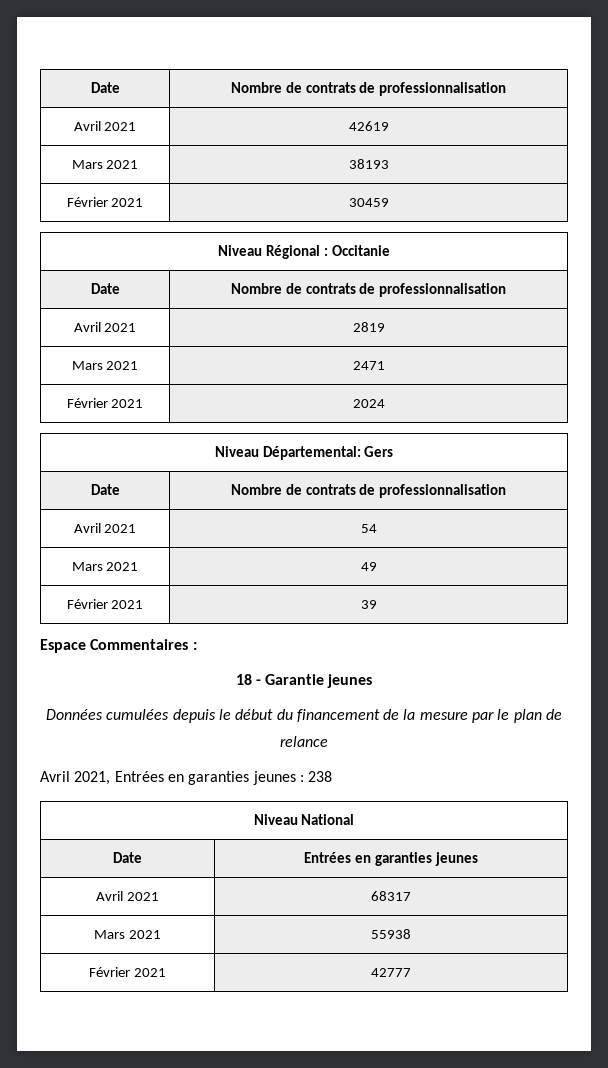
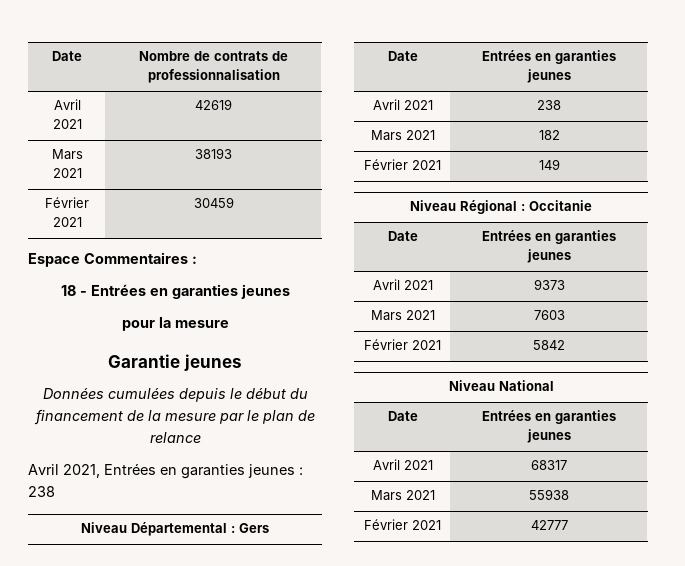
- Niveau Régional : Occitanie
- Date | Nombre de contrats de professionnalisation
- Avril 2021 | 2819
- Mars 2021 | 2471
- Février 2021 | 2024
- Niveau Départemental: Gers
- Date | Nombre de contrats de professionnalisation
- Avril 2021 | 54
- Mars 2021 | 49
- Février 2021 | 39
- 18 - Garantie jeunes
+ 18 - Entrées en garanties jeunes
+ pour la mesure
+ Garantie jeunes
+ Niveau Départemental : Gers
+ Date | Entrées en garanties jeunes
+ Avril 2021 | 238
+ Mars 2021 | 182
+ Février 2021 | 149
+ Niveau Régional : Occitanie
+ Date | Entrées en garanties jeunes
+ Avril 2021 | 9373
+ Mars 2021 | 7603
+ Février 2021 | 5842

